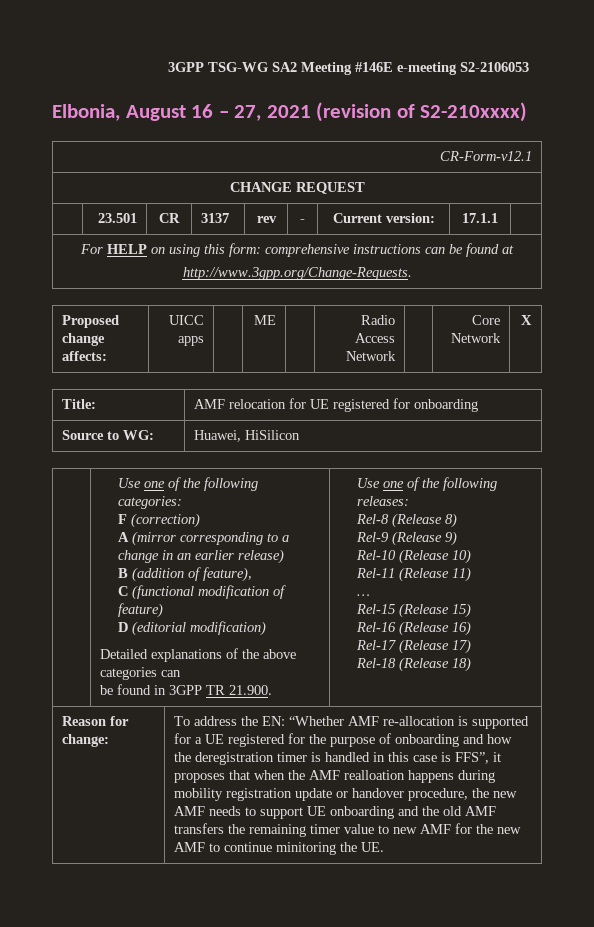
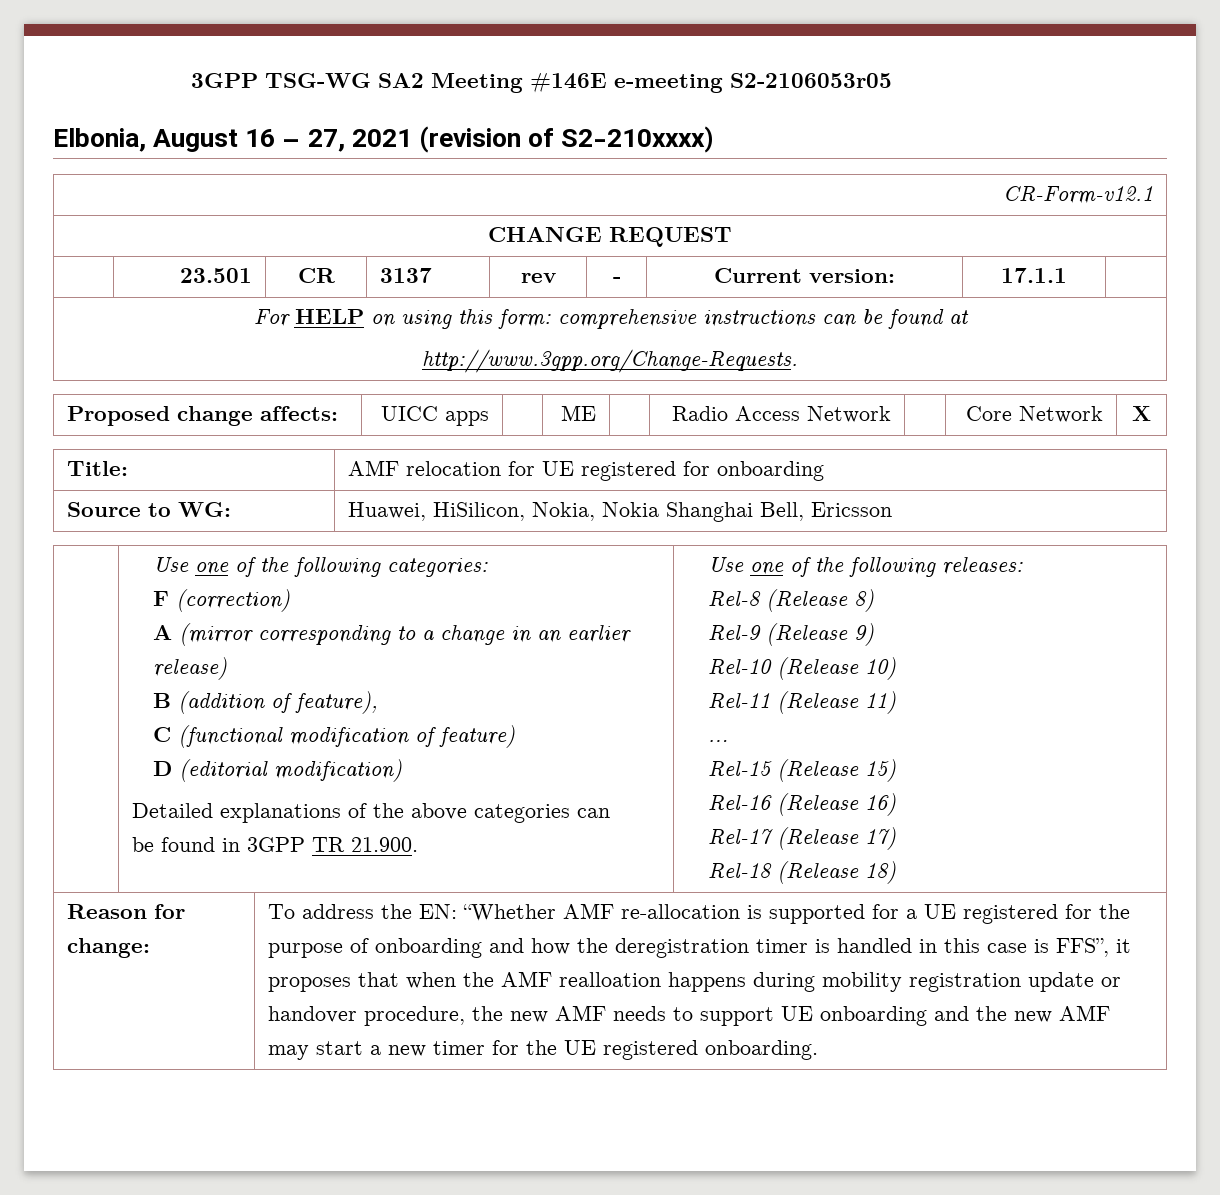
- 3GPP TSG-WG SA2 Meeting #146E e-meeting S2-2106053
+ 3GPP TSG-WG SA2 Meeting #146E e-meeting S2-2106053r05
- Source to WG: | Huawei, HiSilicon
+ Source to WG: | Huawei, HiSilicon, Nokia, Nokia Shanghai Bell, Ericsson
- To address the EN: “Whether AMF re-allocation is supported for a UE registered for the purpose of onboarding and how the deregistration timer is handled in this case is FFS”, it proposes that when the AMF realloation happens during mobility registration update or handover procedure, the new AMF needs to support UE onboarding and the old AMF transfers the remaining timer value to new AMF for the new AMF to continue minitoring the UE.
+ To address the EN: “Whether AMF re-allocation is supported for a UE registered for the purpose of onboarding and how the deregistration timer is handled in this case is FFS”, it proposes that when the AMF realloation happens during mobility registration update or handover procedure, the new AMF needs to support UE onboarding and the new AMF may start a new timer for the UE registered onboarding.

